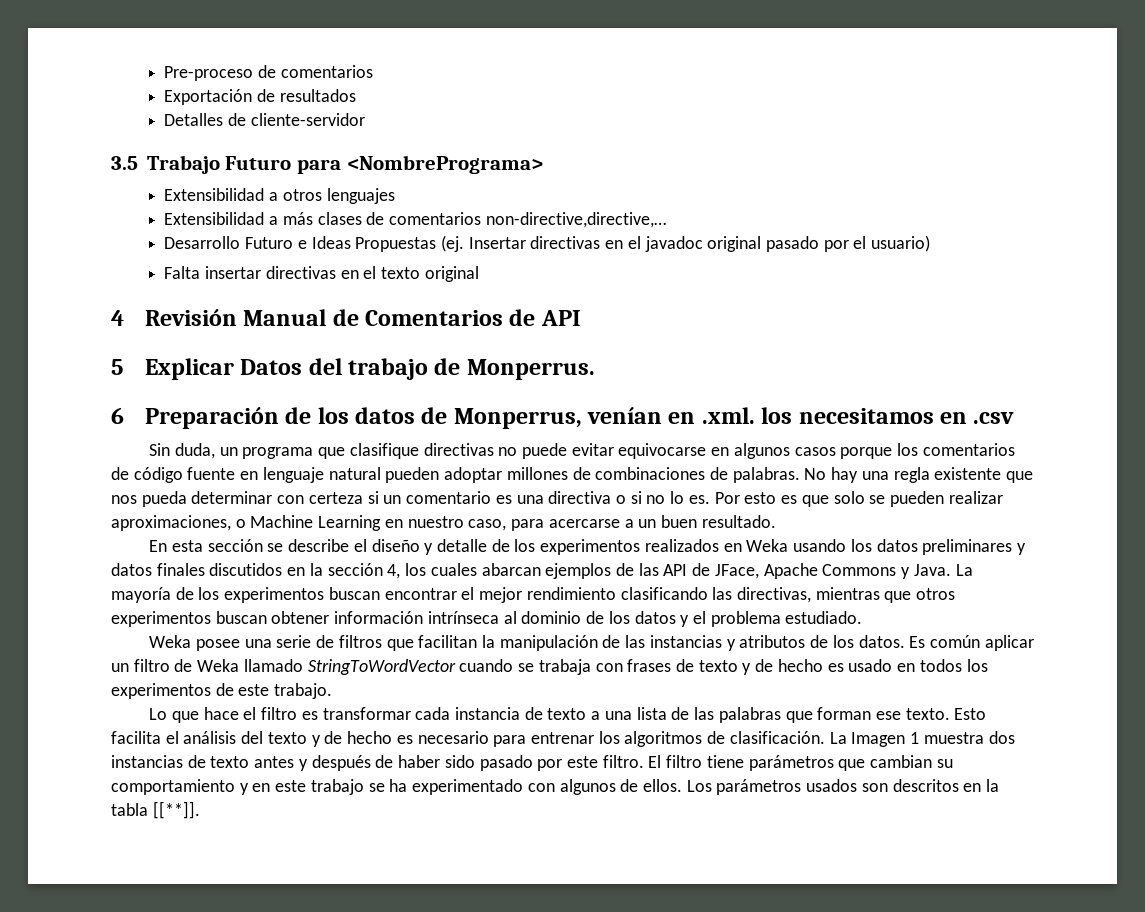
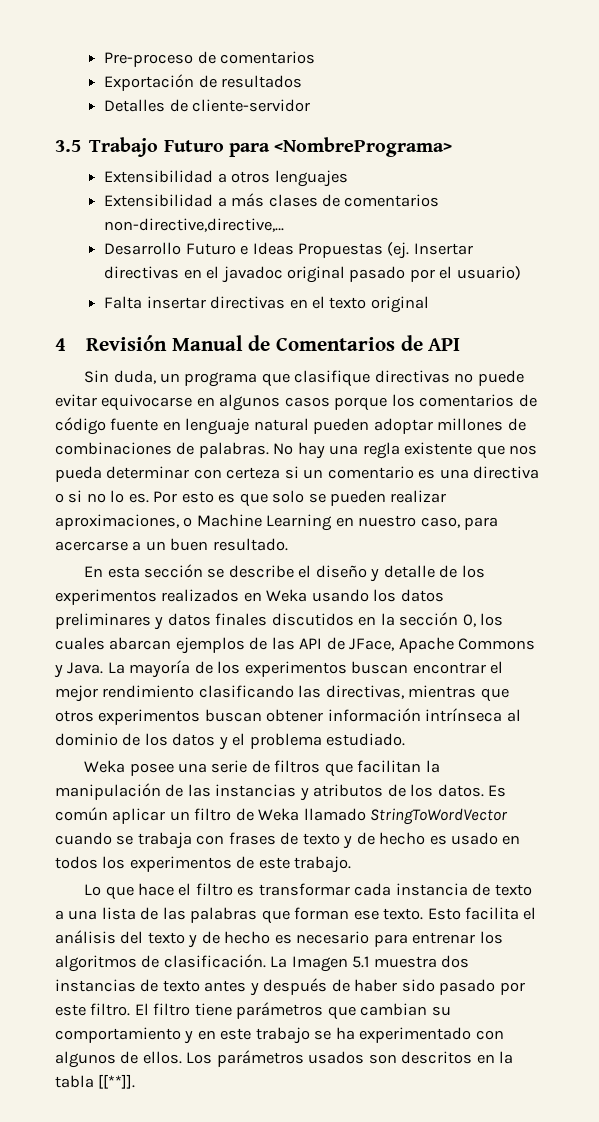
- 5 Explicar Datos del trabajo de Monperrus.
- 6 Preparación de los datos de Monperrus, venían en .xml. los necesitamos en .csv
- En esta sección se describe el diseño y detalle de los experimentos realizados en Weka usando los datos preliminares y datos finales discutidos en la sección 4, los cuales abarcan ejemplos de las API de JFace, Apache Commons y Java.
+ En esta sección se describe el diseño y detalle de los experimentos realizados en Weka usando los datos preliminares y datos finales discutidos en la sección 0, los cuales abarcan ejemplos de las API de JFace, Apache Commons y Java.
- La Imagen 1 muestra dos instancias de texto antes y después de haber sido pasado por este filtro.
+ La Imagen 5.1 muestra dos instancias de texto antes y después de haber sido pasado por este filtro.

